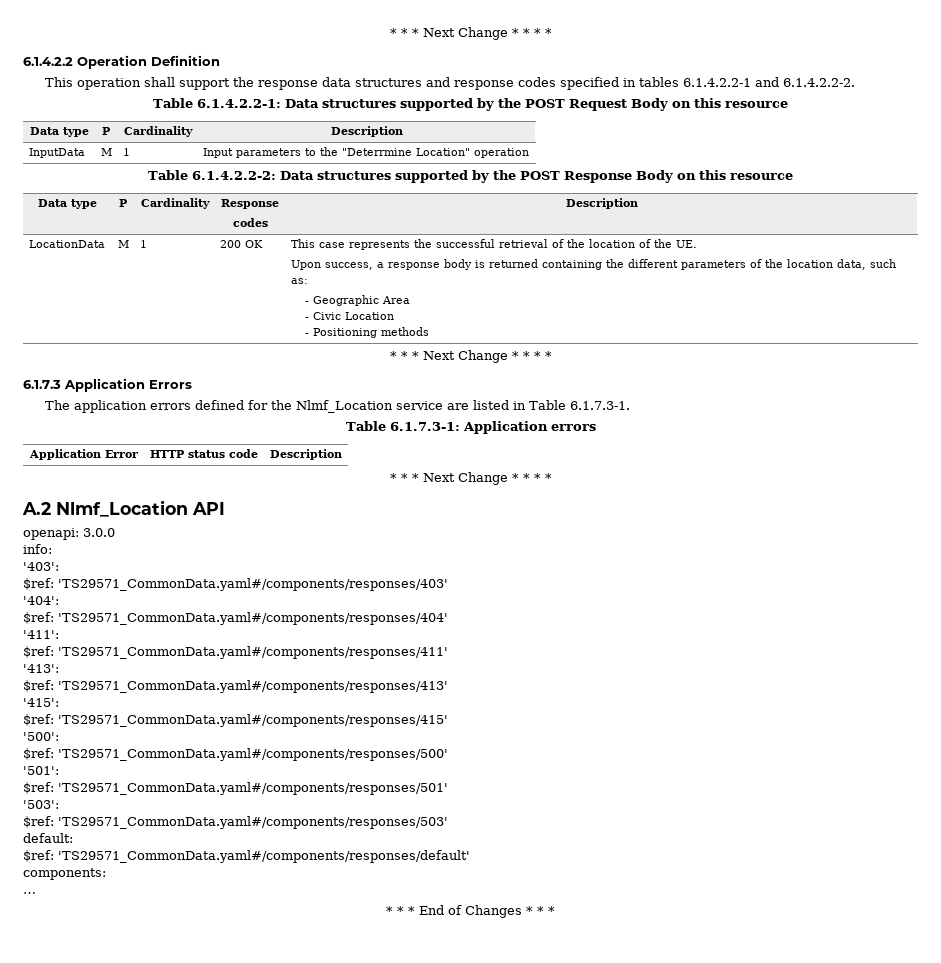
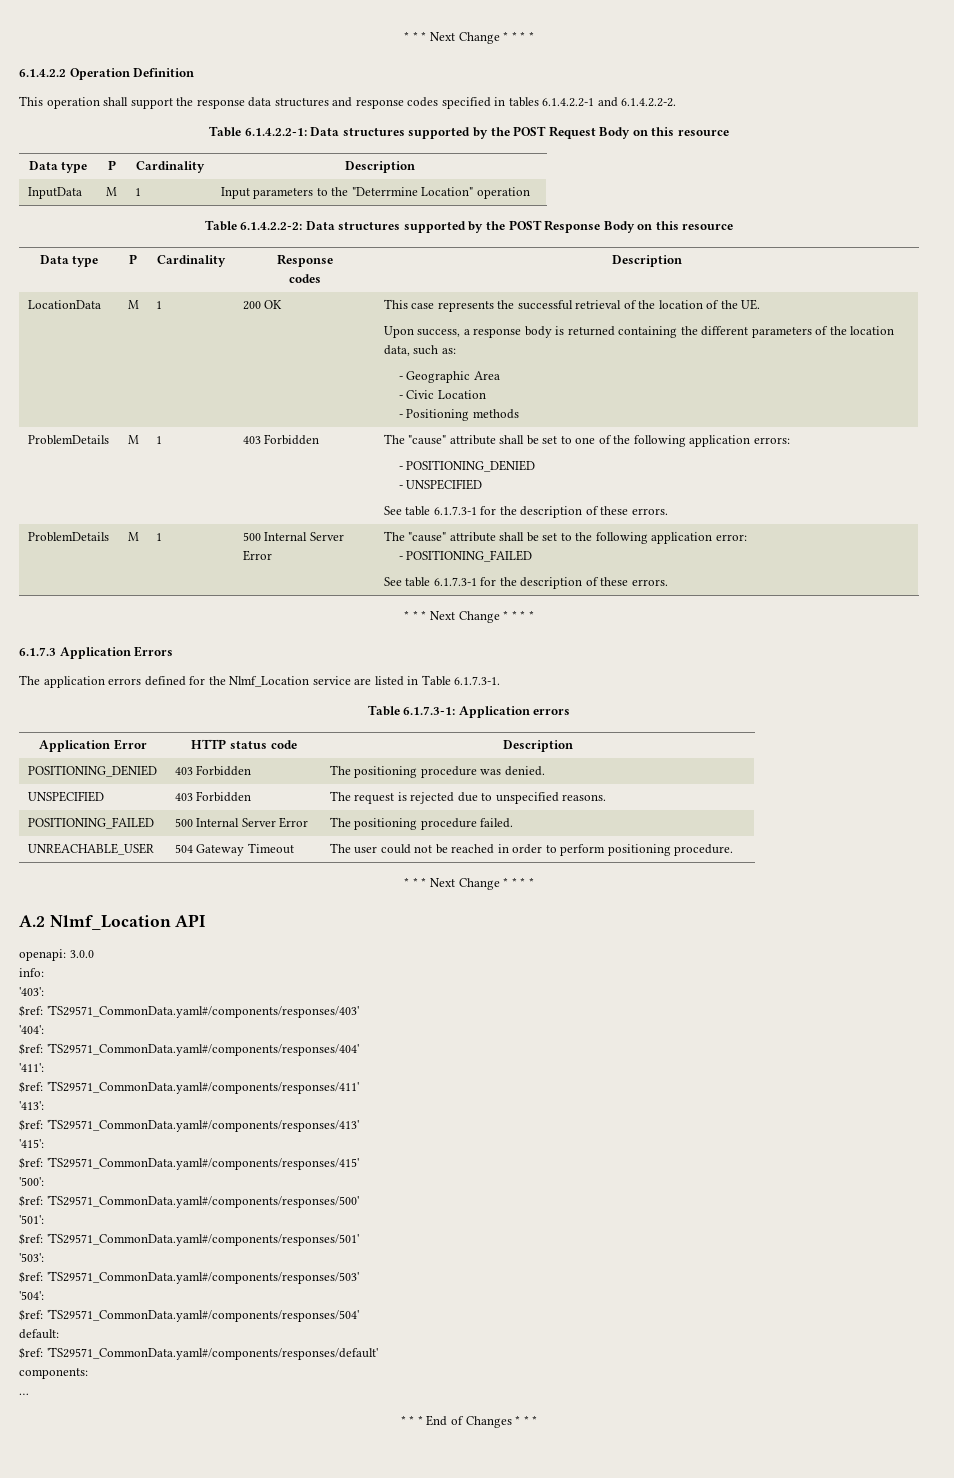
+ ProblemDetails | M | 1 | 403 Forbidden | The "cause" attribute shall be set to one of the following application errors:
+ - POSITIONING_DENIED
+ - UNSPECIFIED
+ See table 6.1.7.3-1 for the description of these errors.
+ ProblemDetails | M | 1 | 500 Internal Server Error | The "cause" attribute shall be set to the following application error:
+ - POSITIONING_FAILED
+ See table 6.1.7.3-1 for the description of these errors.
+ POSITIONING_DENIED | 403 Forbidden | The positioning procedure was denied.
+ UNSPECIFIED | 403 Forbidden | The request is rejected due to unspecified reasons.
+ POSITIONING_FAILED | 500 Internal Server Error | The positioning procedure failed.
+ UNREACHABLE_USER | 504 Gateway Timeout | The user could not be reached in order to perform positioning procedure.
+ '504':
+ $ref: 'TS29571_CommonData.yaml#/components/responses/504'

